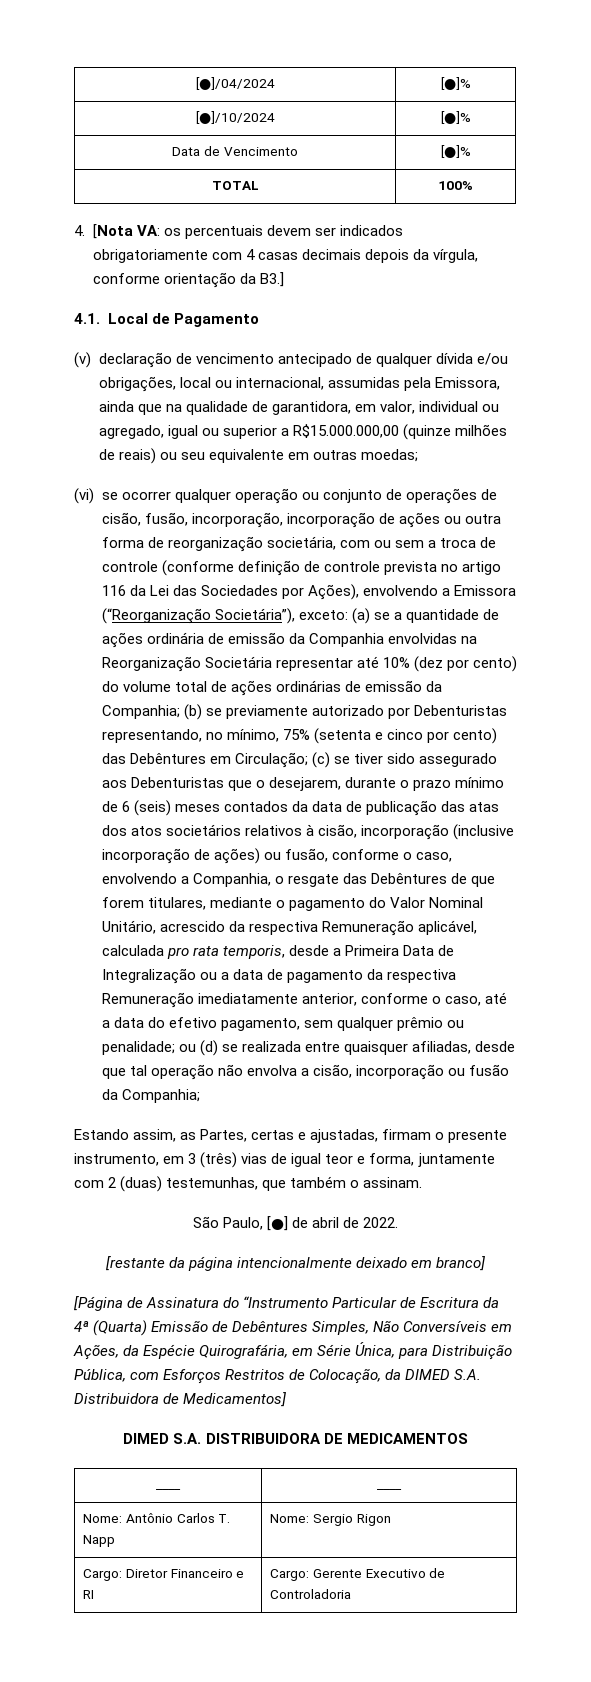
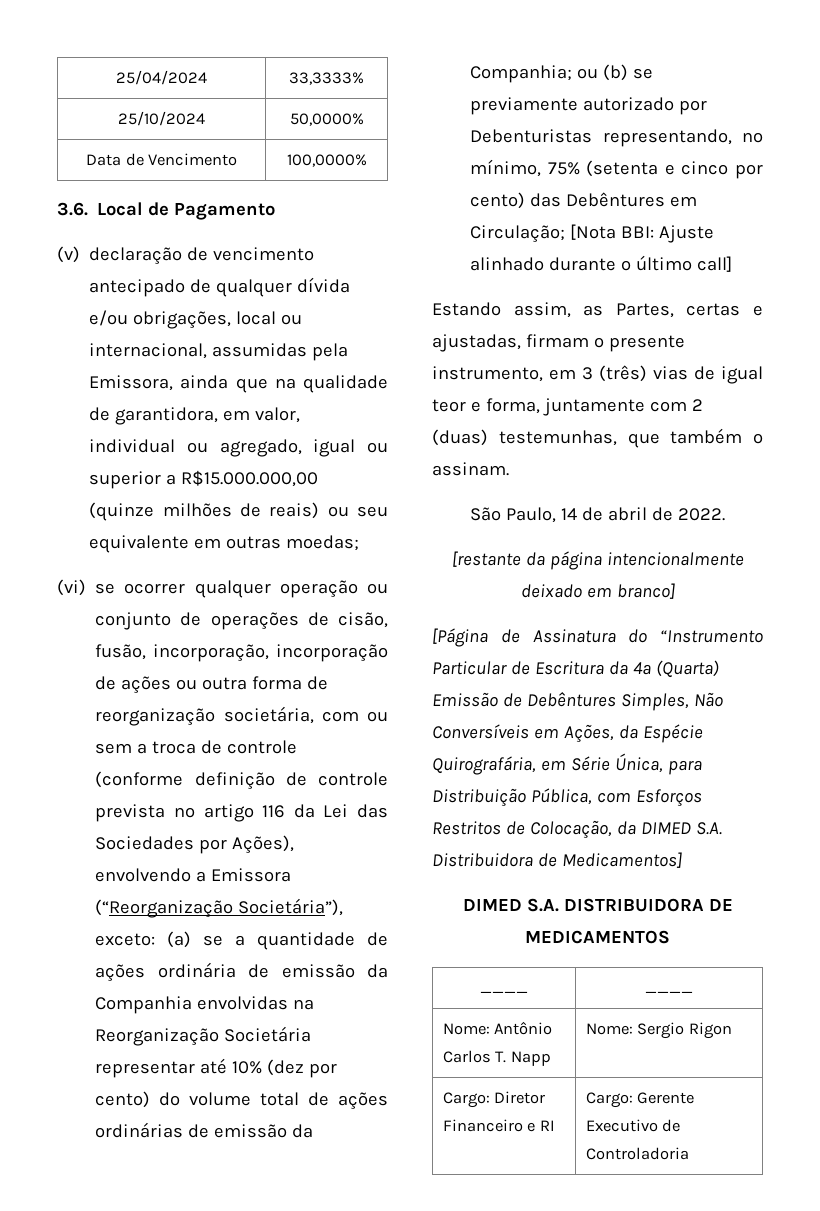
- [●]/04/2024 | [●]%
- [●]/10/2024 | [●]%
+ 25/04/2024 | 33,3333%
+ 25/10/2024 | 50,0000%
- Data de Vencimento | [●]%
- TOTAL | 100%
- 4. [Nota VA: os percentuais devem ser indicados obrigatoriamente com 4 casas decimais depois da vírgula, conforme orientação da B3.]
- 4.1. Local de Pagamento
+ Data de Vencimento | 100,0000%
+ 3.6. Local de Pagamento
- (b) se previamente autorizado por Debenturistas representando, no mínimo, 75% (setenta e cinco por cento) das Debêntures em Circulação;
+ ou (b) se previamente autorizado por Debenturistas representando, no mínimo, 75% (setenta e cinco por cento) das Debêntures em Circulação;
- (c) se tiver sido assegurado aos Debenturistas que o desejarem, durante o prazo mínimo de 6 (seis) meses contados da data de publicação das atas dos atos societários relativos à cisão, incorporação (inclusive incorporação de ações) ou fusão, conforme o caso, envolvendo a Companhia, o resgate das Debêntures de que forem titulares, mediante o pagamento do Valor Nominal Unitário, acrescido da respectiva Remuneração aplicável, calculada pro rata temporis, desde a Primeira Data de Integralização ou a data de pagamento da respectiva Remuneração imediatamente anterior, conforme o caso, até a data do efetivo pagamento, sem qualquer prêmio ou penalidade; ou (d) se realizada entre quaisquer afiliadas, desde que tal operação não envolva a cisão, incorporação ou fusão da Companhia;
+ [Nota BBI: Ajuste alinhado durante o último call]
- São Paulo, [●] de abril de 2022.
+ São Paulo, 14 de abril de 2022.

